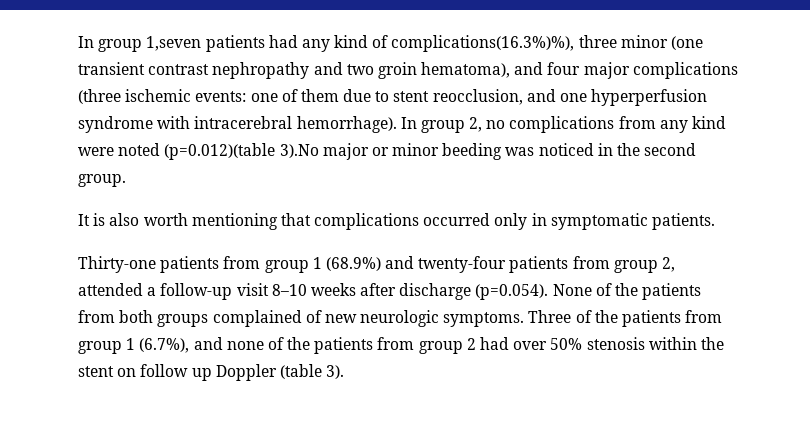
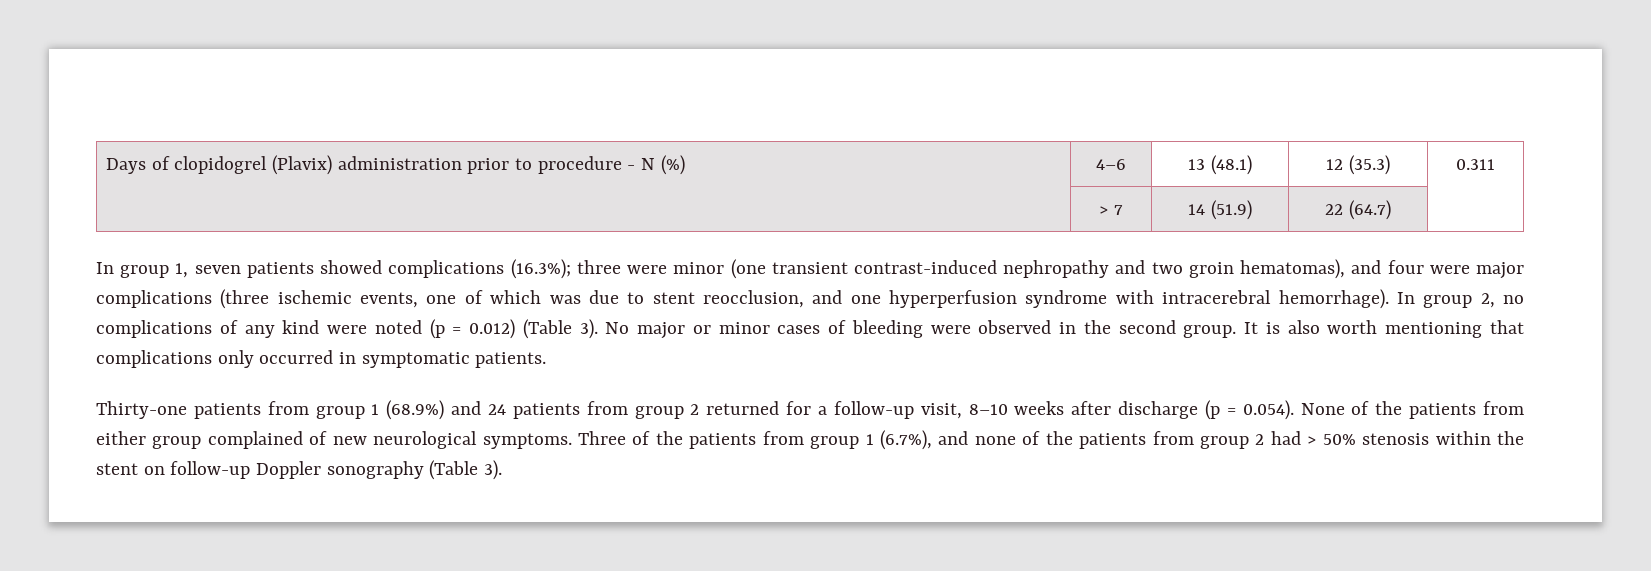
- In group 1,seven patients had any kind of complications(16.3%)%), three minor (one transient contrast nephropathy and two groin hematoma), and four major complications (three ischemic events: one of them due to stent reocclusion, and one hyperperfusion syndrome with intracerebral hemorrhage).
+ Days of clopidogrel (Plavix) administration prior to procedure - N (%) | 4–6 | 13 (48.1) | 12 (35.3) | 0.311
+ | > 7 | 14 (51.9) | 22 (64.7) |
+ In group 1, seven patients showed complications (16.3%); three were minor (one transient contrast-induced nephropathy and two groin hematomas), and four were major complications (three ischemic events, one of which was due to stent reocclusion, and one hyperperfusion syndrome with intracerebral hemorrhage).
- In group 2, no complications from any kind were noted (p=0.012)(table 3).No major or minor beeding was noticed in the second group.
- It is also worth mentioning that complications occurred only in symptomatic patients.
+ In group 2, no complications of any kind were noted (p = 0.012) (Table 3). No major or minor cases of bleeding were observed in the second group. It is also worth mentioning that complications only occurred in symptomatic patients.
- Thirty-one patients from group 1 (68.9%) and twenty-four patients from group 2, attended a follow-up visit 8–10 weeks after discharge (p=0.054). None of the patients from both groups complained of new neurologic symptoms.
+ Thirty-one patients from group 1 (68.9%) and 24 patients from group 2 returned for a follow-up visit, 8–10 weeks after discharge (p = 0.054). None of the patients from either group complained of new neurological symptoms.
- Three of the patients from group 1 (6.7%), and none of the patients from group 2 had over 50% stenosis within the stent on follow up Doppler (table 3).
+ Three of the patients from group 1 (6.7%), and none of the patients from group 2 had > 50% stenosis within the stent on follow-up Doppler sonography (Table 3).

